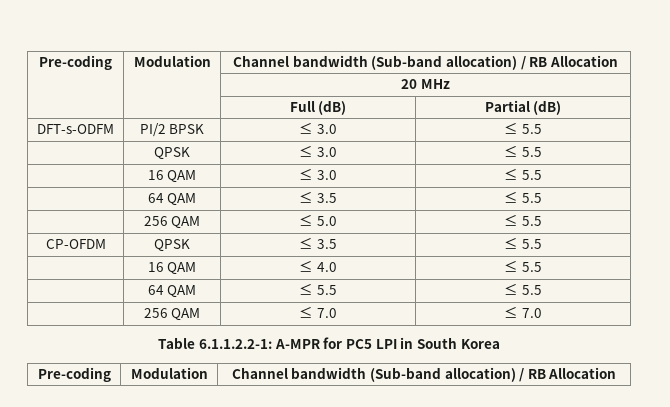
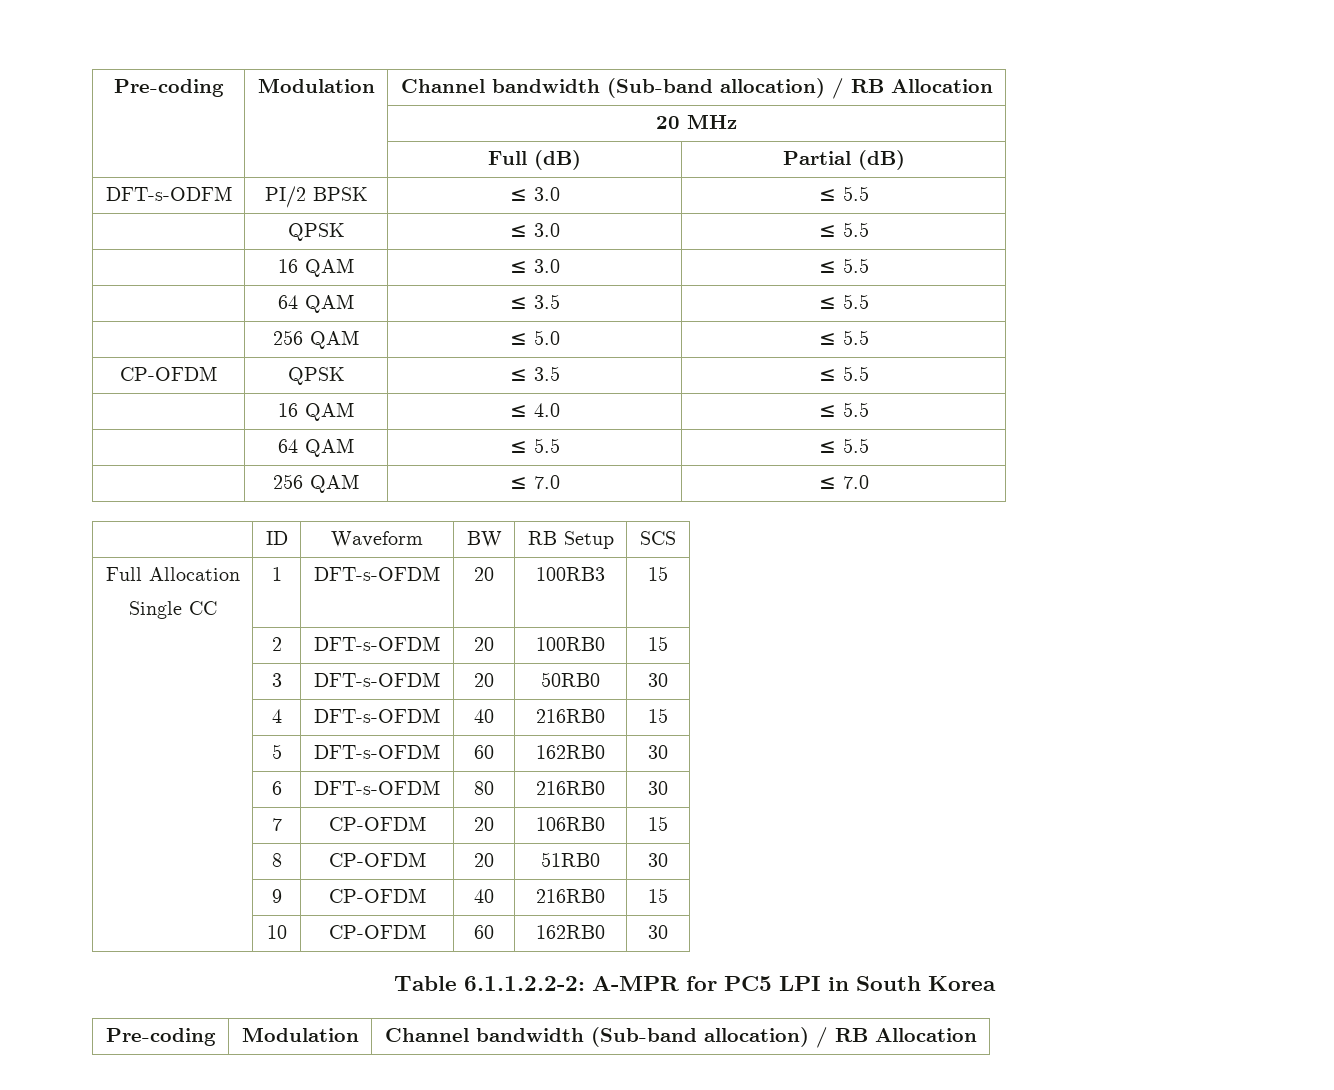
+ | ID | Waveform | BW | RB Setup | SCS
+ Full Allocation
+ Single CC | 1 | DFT-s-OFDM | 20 | 100RB3 | 15
+ | 2 | DFT-s-OFDM | 20 | 100RB0 | 15
+ | 3 | DFT-s-OFDM | 20 | 50RB0 | 30
+ | 4 | DFT-s-OFDM | 40 | 216RB0 | 15
+ | 5 | DFT-s-OFDM | 60 | 162RB0 | 30
+ | 6 | DFT-s-OFDM | 80 | 216RB0 | 30
+ | 7 | CP-OFDM | 20 | 106RB0 | 15
+ | 8 | CP-OFDM | 20 | 51RB0 | 30
+ | 9 | CP-OFDM | 40 | 216RB0 | 15
+ | 10 | CP-OFDM | 60 | 162RB0 | 30
- Table 6.1.1.2.2-1: A-MPR for PC5 LPI in South Korea
+ Table 6.1.1.2.2-2: A-MPR for PC5 LPI in South Korea

